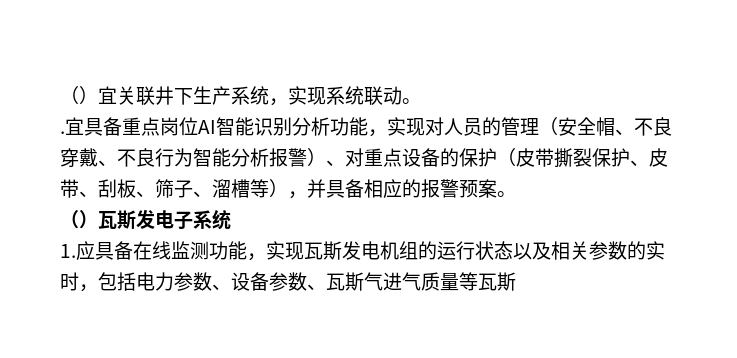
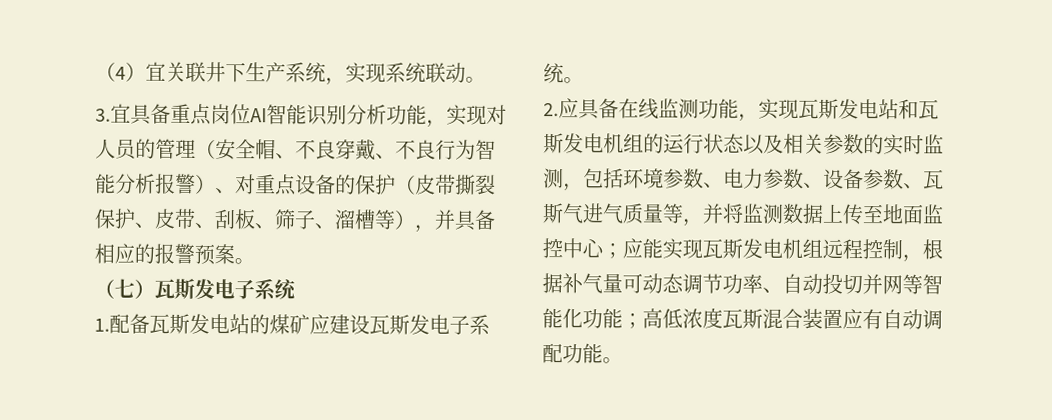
- （）宜关联井下生产系统，实现系统联动。
+ （4）宜关联井下生产系统，实现系统联动。
- .宜具备重点岗位AI智能识别分析功能，实现对人员的管理（安全帽、不良穿戴、不良行为智能分析报警）、对重点设备的保护（皮带撕裂保护、皮带、刮板、筛子、溜槽等），并具备相应的报警预案。
+ 3.宜具备重点岗位AI智能识别分析功能，实现对人员的管理（安全帽、不良穿戴、不良行为智能分析报警）、对重点设备的保护（皮带撕裂保护、皮带、刮板、筛子、溜槽等），并具备相应的报警预案。
- （）瓦斯发电子系统
+ （七）瓦斯发电子系统
- 1.应具备在线监测功能，实现瓦斯发电机组的运行状态以及相关参数的实时，包括电力参数、设备参数、瓦斯气进气质量等瓦斯
+ 1.配备瓦斯发电站的煤矿应建设瓦斯发电子系统。
+ 2.应具备在线监测功能，实现瓦斯发电站和瓦斯发电机组的运行状态以及相关参数的实时监测，包括环境参数、电力参数、设备参数、瓦斯气进气质量等，并将监测数据上传至地面监控中心；应能实现瓦斯发电机组远程控制，根据补气量可动态调节功率、自动投切并网等智能化功能；高低浓度瓦斯混合装置应有自动调配功能。

